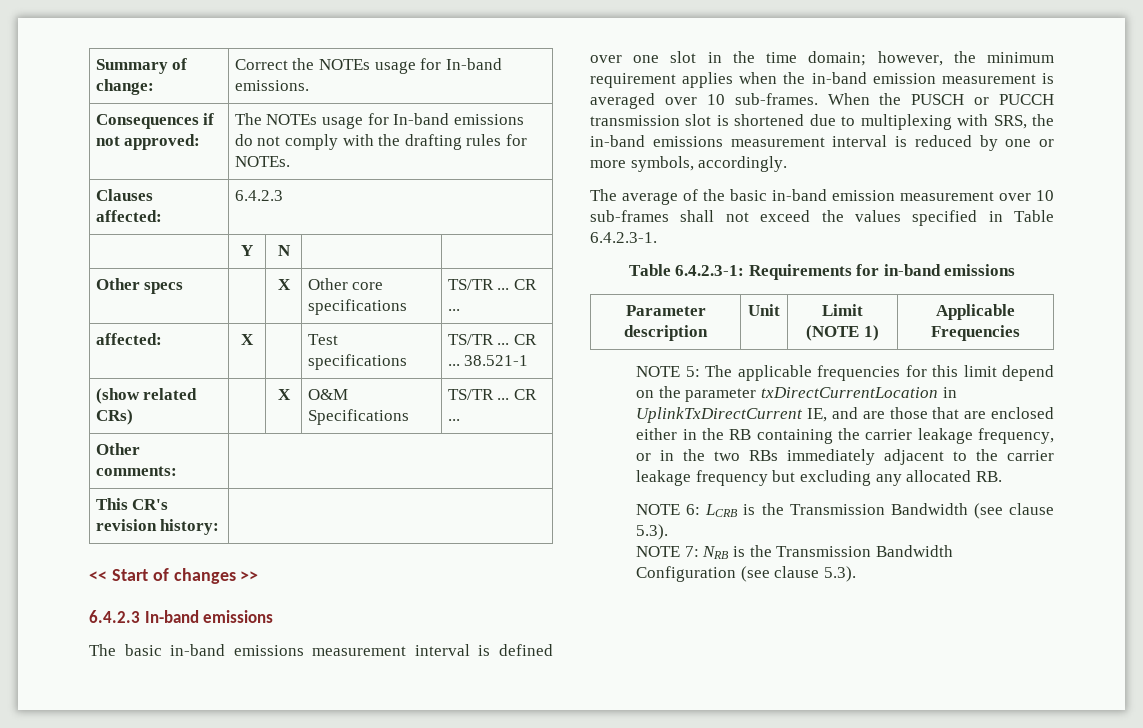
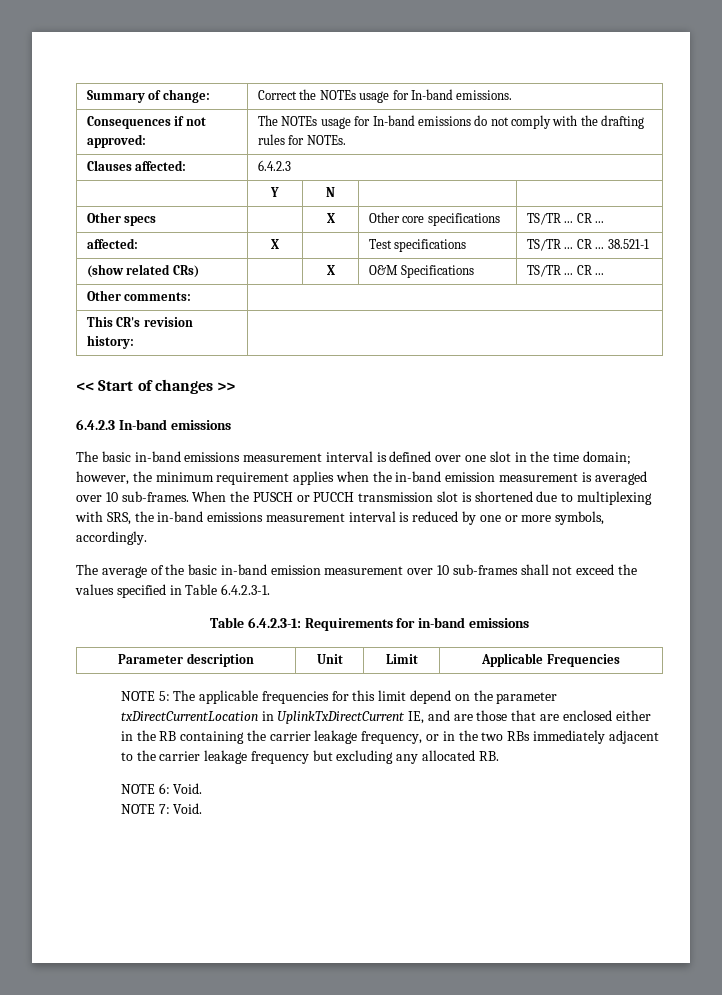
- Parameter description | Unit | Limit (NOTE 1) | Applicable Frequencies
+ Parameter description | Unit | Limit | Applicable Frequencies
- NOTE 6: LCRB is the Transmission Bandwidth (see clause 5.3).
- NOTE 7: NRB is the Transmission Bandwidth Configuration (see clause 5.3).
+ NOTE 6: Void.
+ NOTE 7: Void.

